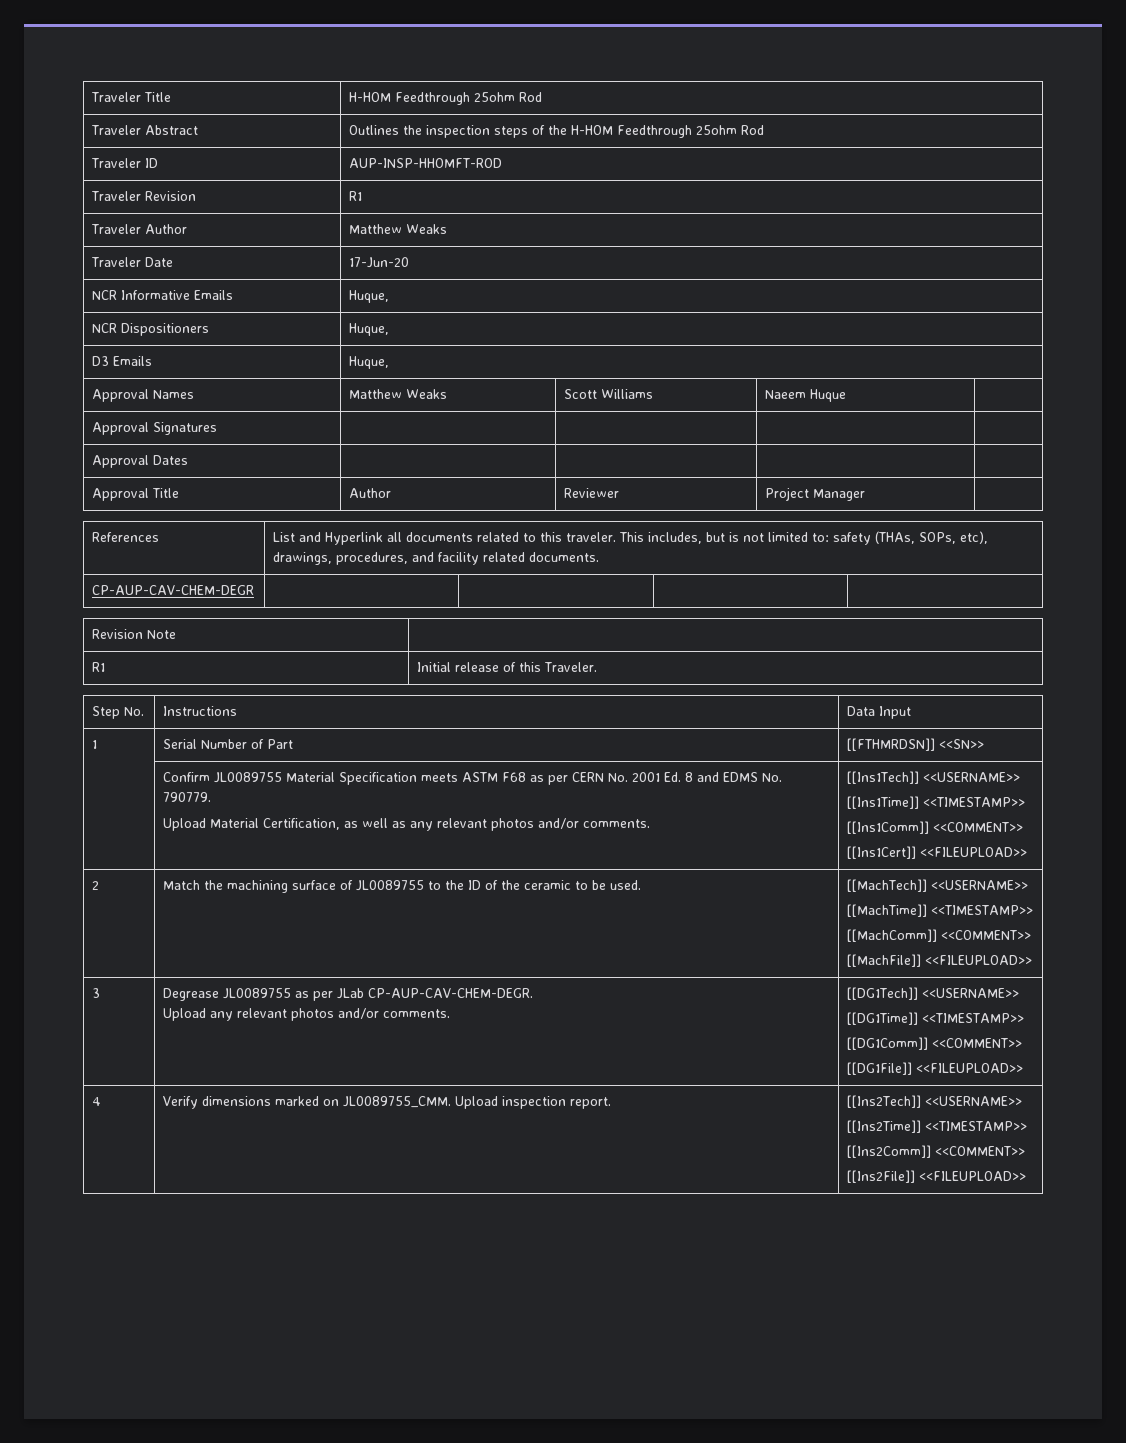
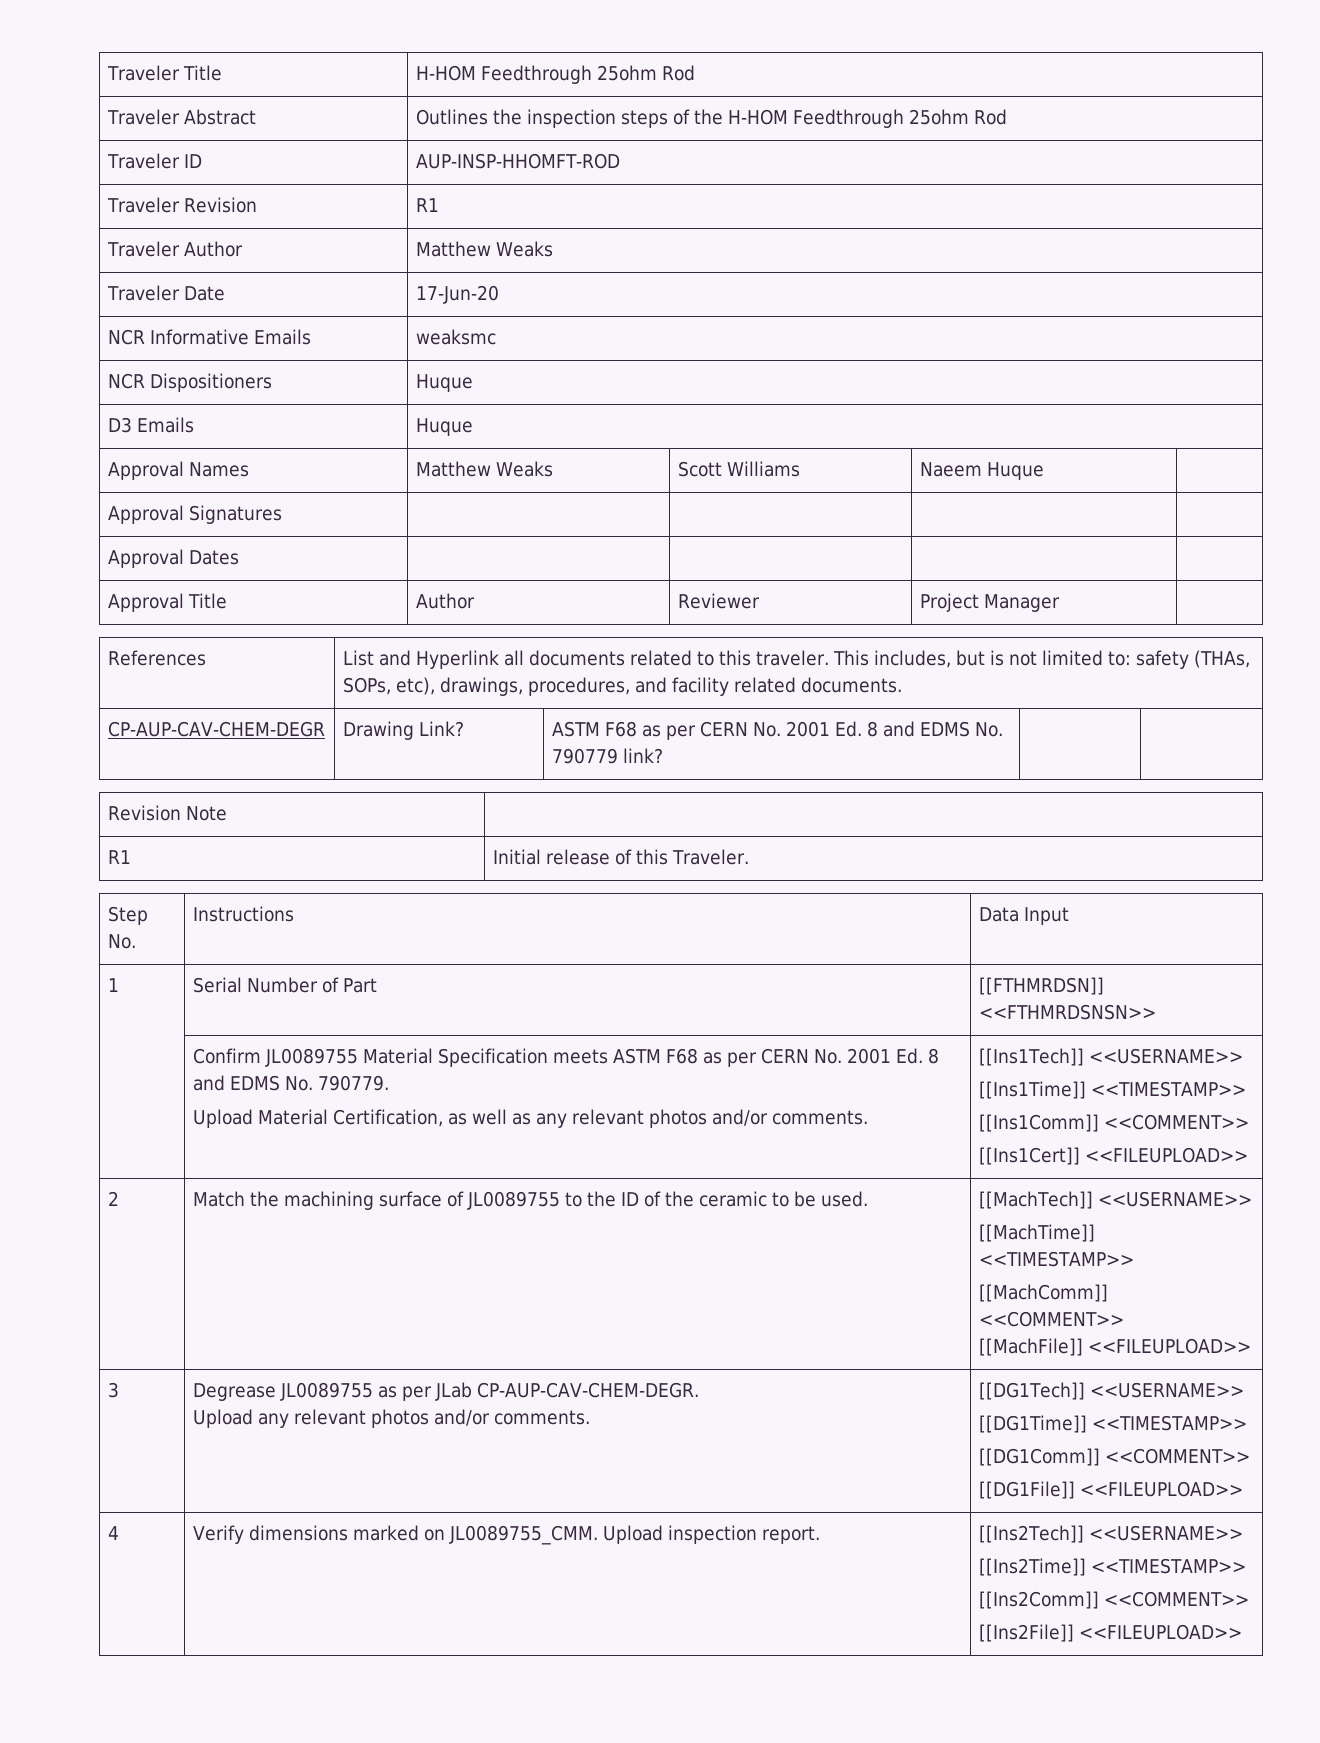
- NCR Informative Emails | Huque,
+ NCR Informative Emails | weaksmc
- NCR Dispositioners | Huque,
+ NCR Dispositioners | Huque
- D3 Emails | Huque,
+ D3 Emails | Huque
- CP-AUP-CAV-CHEM-DEGR | | | |
+ CP-AUP-CAV-CHEM-DEGR | Drawing Link? | ASTM F68 as per CERN No. 2001 Ed. 8 and EDMS No. 790779 link? | |
- 1 | Serial Number of Part | [[FTHMRDSN]] <<SN>>
+ 1 | Serial Number of Part | [[FTHMRDSN]] <<FTHMRDSNSN>>

